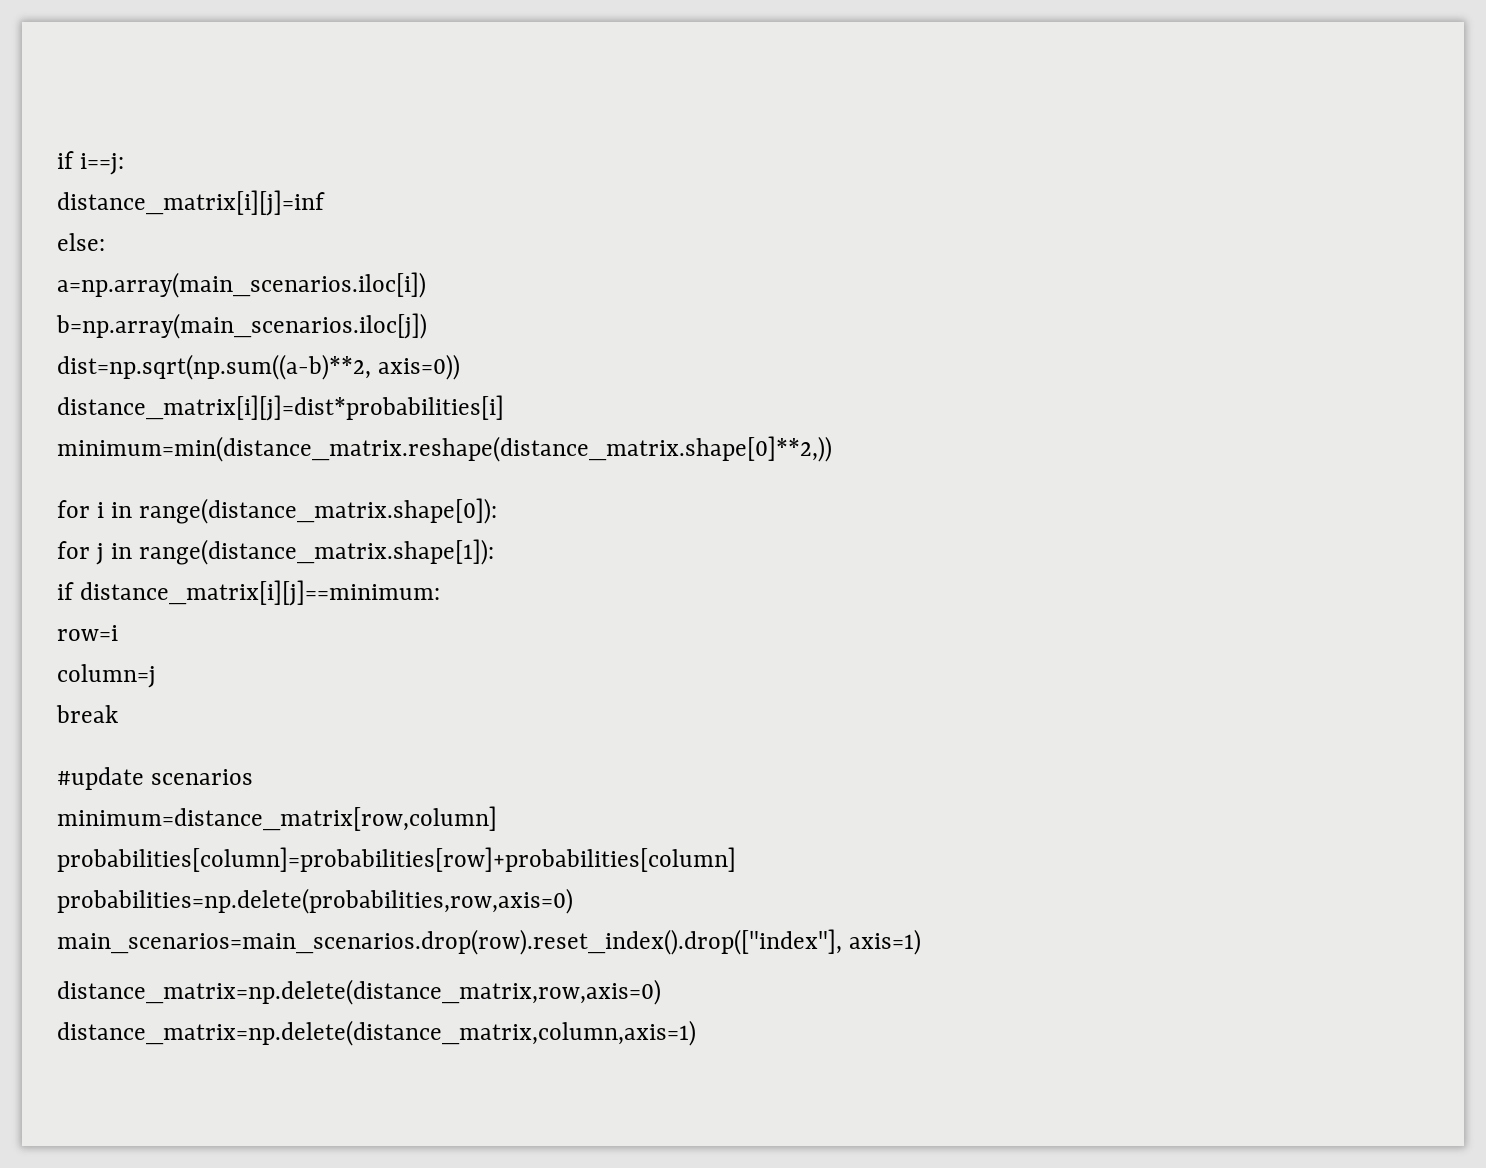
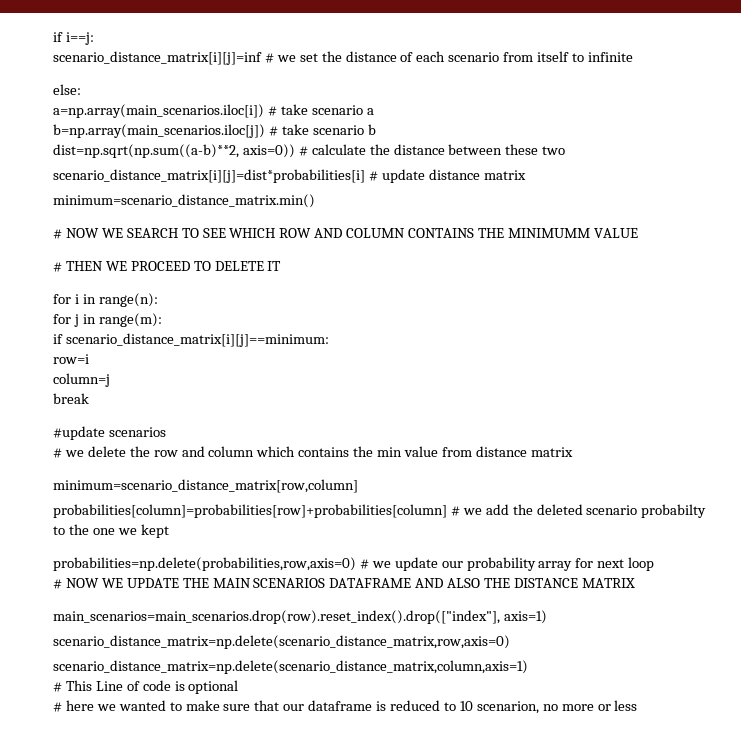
- distance_matrix[i][j]=inf
+ scenario_distance_matrix[i][j]=inf # we set the distance of each scenario from itself to infinite
  else:
- a=np.array(main_scenarios.iloc[i])
- b=np.array(main_scenarios.iloc[j])
- dist=np.sqrt(np.sum((a-b)**2, axis=0))
- distance_matrix[i][j]=dist*probabilities[i]
- minimum=min(distance_matrix.reshape(distance_matrix.shape[0]**2,))
+ a=np.array(main_scenarios.iloc[i]) # take scenario a
+ b=np.array(main_scenarios.iloc[j]) # take scenario b
+ dist=np.sqrt(np.sum((a-b)**2, axis=0)) # calculate the distance between these two
+ scenario_distance_matrix[i][j]=dist*probabilities[i] # update distance matrix
+ minimum=scenario_distance_matrix.min()
+ # NOW WE SEARCH TO SEE WHICH ROW AND COLUMN CONTAINS THE MINIMUMM VALUE
+ # THEN WE PROCEED TO DELETE IT
- for i in range(distance_matrix.shape[0]):
+ for i in range(n):
- for j in range(distance_matrix.shape[1]):
- if distance_matrix[i][j]==minimum:
+ for j in range(m):
+ if scenario_distance_matrix[i][j]==minimum:
- minimum=distance_matrix[row,column]
- probabilities[column]=probabilities[row]+probabilities[column]
- probabilities=np.delete(probabilities,row,axis=0)
+ # we delete the row and column which contains the min value from distance matrix
+ minimum=scenario_distance_matrix[row,column]
+ probabilities[column]=probabilities[row]+probabilities[column] # we add the deleted scenario probabilty to the one we kept
+ probabilities=np.delete(probabilities,row,axis=0) # we update our probability array for next loop
+ # NOW WE UPDATE THE MAIN SCENARIOS DATAFRAME AND ALSO THE DISTANCE MATRIX
  main_scenarios=main_scenarios.drop(row).reset_index().drop(["index"], axis=1)
- distance_matrix=np.delete(distance_matrix,row,axis=0)
- distance_matrix=np.delete(distance_matrix,column,axis=1)
+ scenario_distance_matrix=np.delete(scenario_distance_matrix,row,axis=0)
+ scenario_distance_matrix=np.delete(scenario_distance_matrix,column,axis=1)
+ # This Line of code is optional
+ # here we wanted to make sure that our dataframe is reduced to 10 scenarion, no more or less

